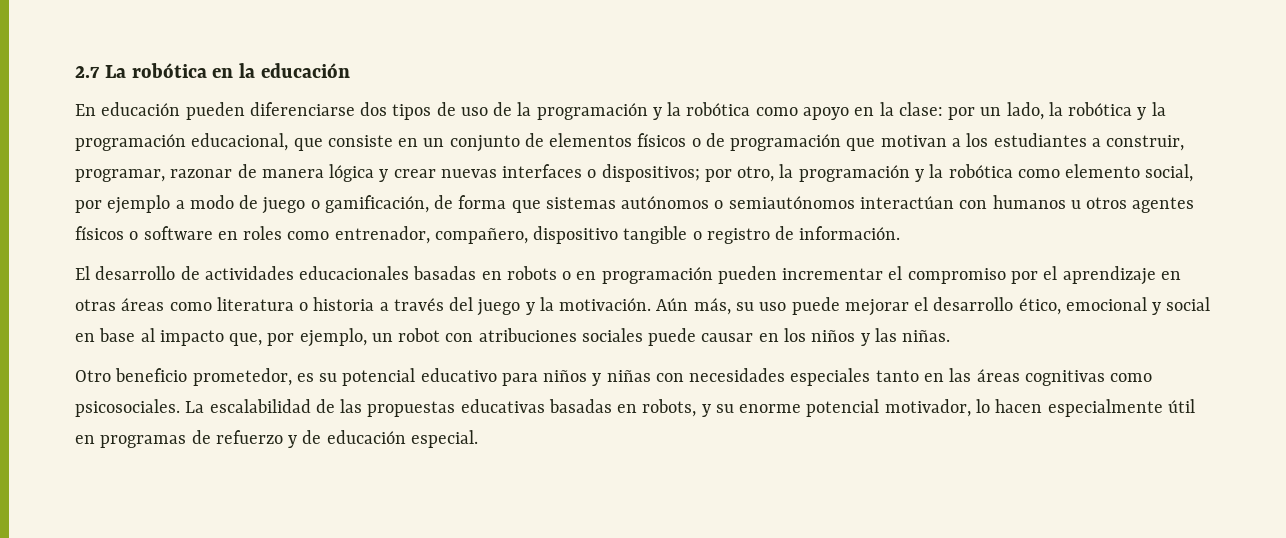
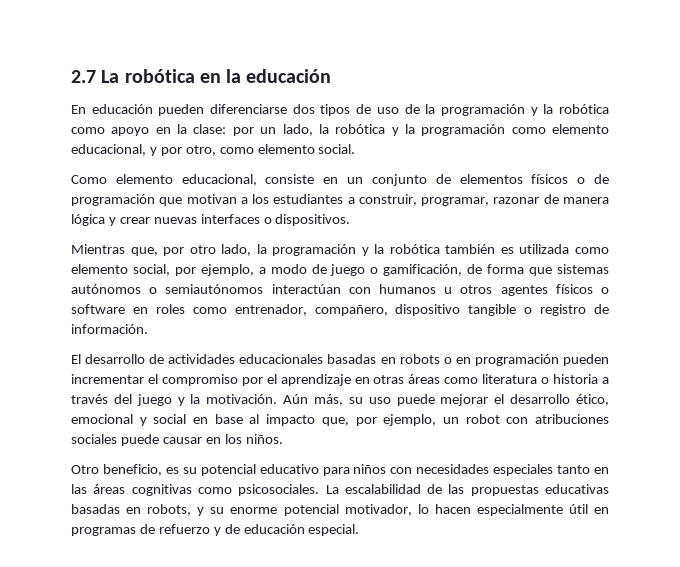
- por un lado, la robótica y la programación educacional, que consiste en un conjunto de elementos físicos o de programación que motivan a los estudiantes a construir, programar, razonar de manera lógica y crear nuevas interfaces o dispositivos; por otro, la programación y la robótica como elemento social, por ejemplo a modo de juego o gamificación, de forma que sistemas autónomos o semiautónomos interactúan con humanos u otros agentes físicos o software en roles como entrenador, compañero, dispositivo tangible o registro de información.
+ por un lado, la robótica y la programación como elemento educacional, y por otro, como elemento social.
+ Como elemento educacional, consiste en un conjunto de elementos físicos o de programación que motivan a los estudiantes a construir, programar, razonar de manera lógica y crear nuevas interfaces o dispositivos.
+ Mientras que, por otro lado, la programación y la robótica también es utilizada como elemento social, por ejemplo, a modo de juego o gamificación, de forma que sistemas autónomos o semiautónomos interactúan con humanos u otros agentes físicos o software en roles como entrenador, compañero, dispositivo tangible o registro de información.
- Aún más, su uso puede mejorar el desarrollo ético, emocional y social en base al impacto que, por ejemplo, un robot con atribuciones sociales puede causar en los niños y las niñas.
+ Aún más, su uso puede mejorar el desarrollo ético, emocional y social en base al impacto que, por ejemplo, un robot con atribuciones sociales puede causar en los niños.
- Otro beneficio prometedor, es su potencial educativo para niños y niñas con necesidades especiales tanto en las áreas cognitivas como psicosociales.
+ Otro beneficio, es su potencial educativo para niños con necesidades especiales tanto en las áreas cognitivas como psicosociales.

